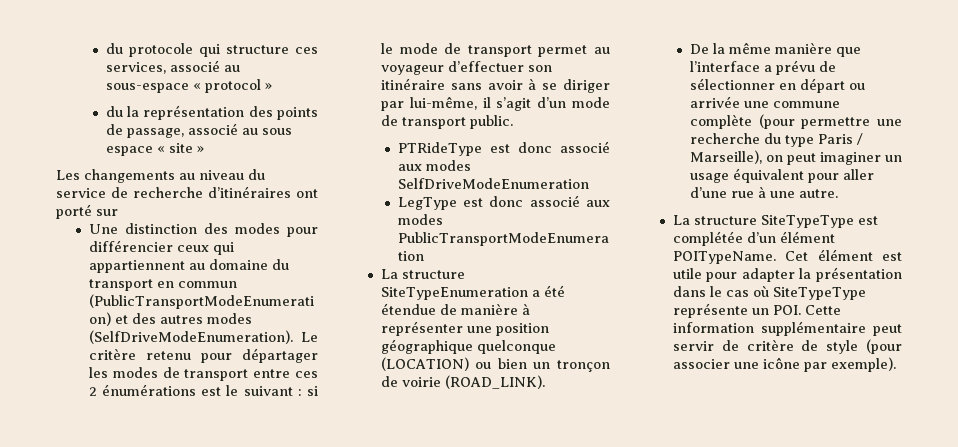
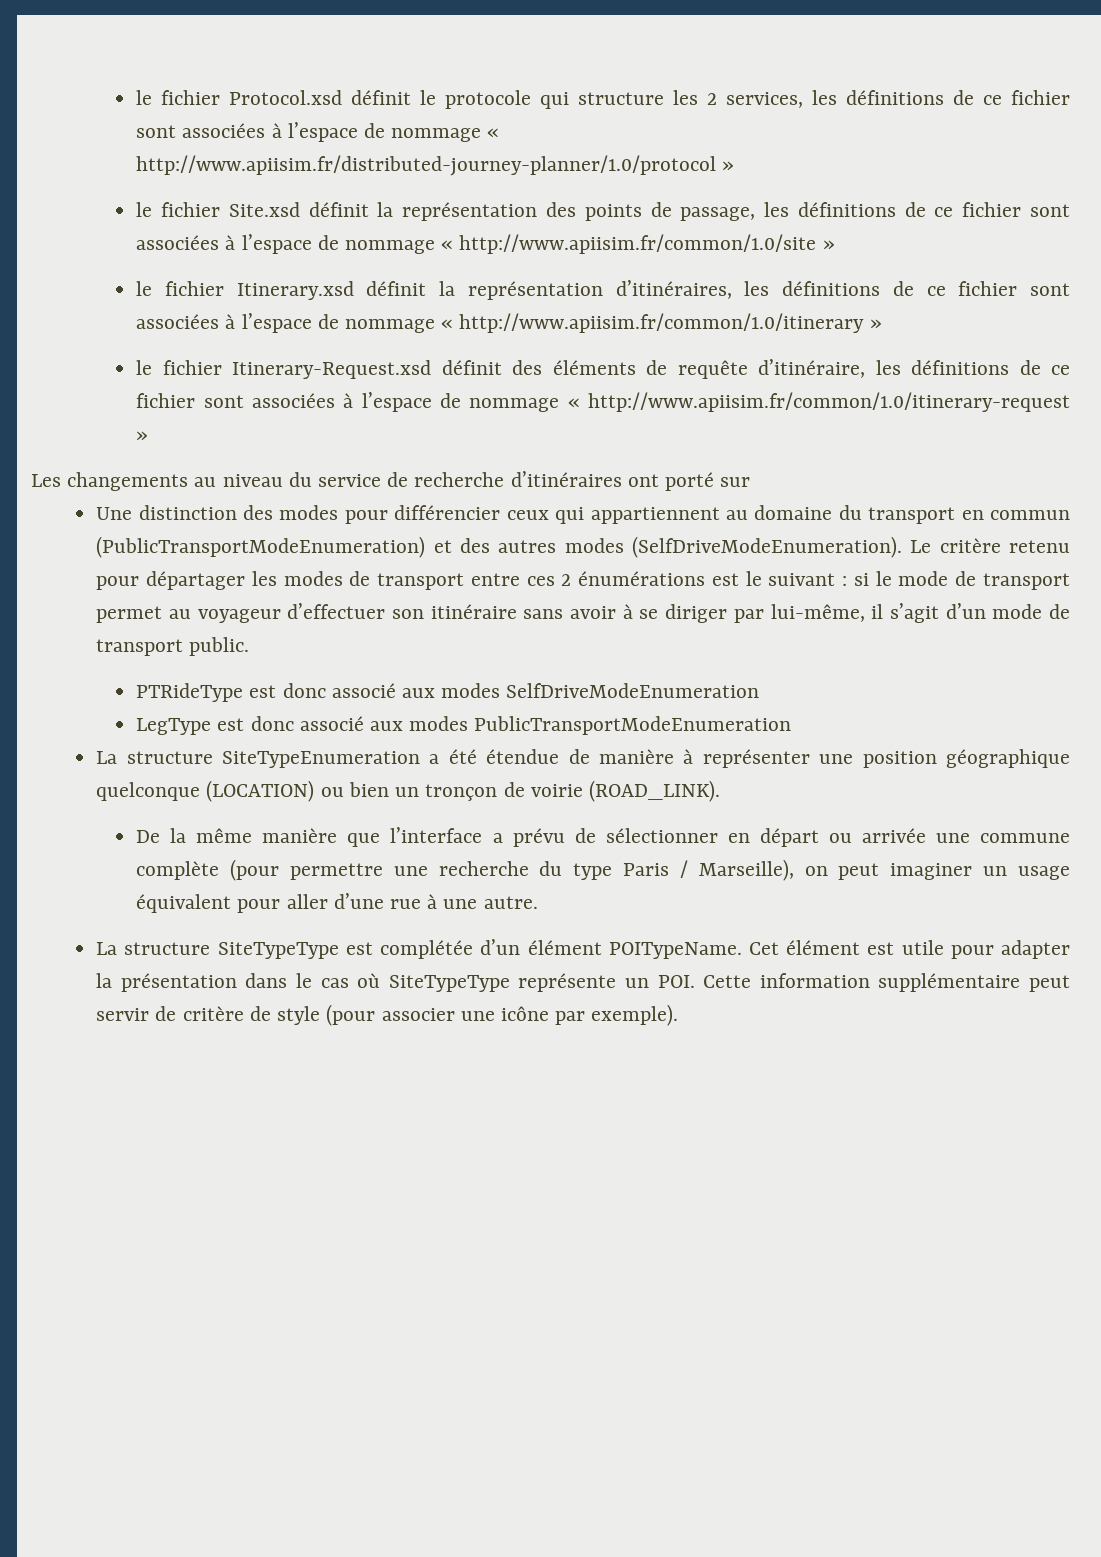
- du protocole qui structure ces services, associé au sous-espace « protocol »
- du la représentation des points de passage, associé au sous espace « site »
+ le fichier Protocol.xsd définit le protocole qui structure les 2 services, les définitions de ce fichier sont associées à l’espace de nommage « http://www.apiisim.fr/distributed-journey-planner/1.0/protocol »
+ le fichier Site.xsd définit la représentation des points de passage, les définitions de ce fichier sont associées à l’espace de nommage « http://www.apiisim.fr/common/1.0/site »
+ le fichier Itinerary.xsd définit la représentation d’itinéraires, les définitions de ce fichier sont associées à l’espace de nommage « http://www.apiisim.fr/common/1.0/itinerary »
+ le fichier Itinerary-Request.xsd définit des éléments de requête d’itinéraire, les définitions de ce fichier sont associées à l’espace de nommage « http://www.apiisim.fr/common/1.0/itinerary-request »

